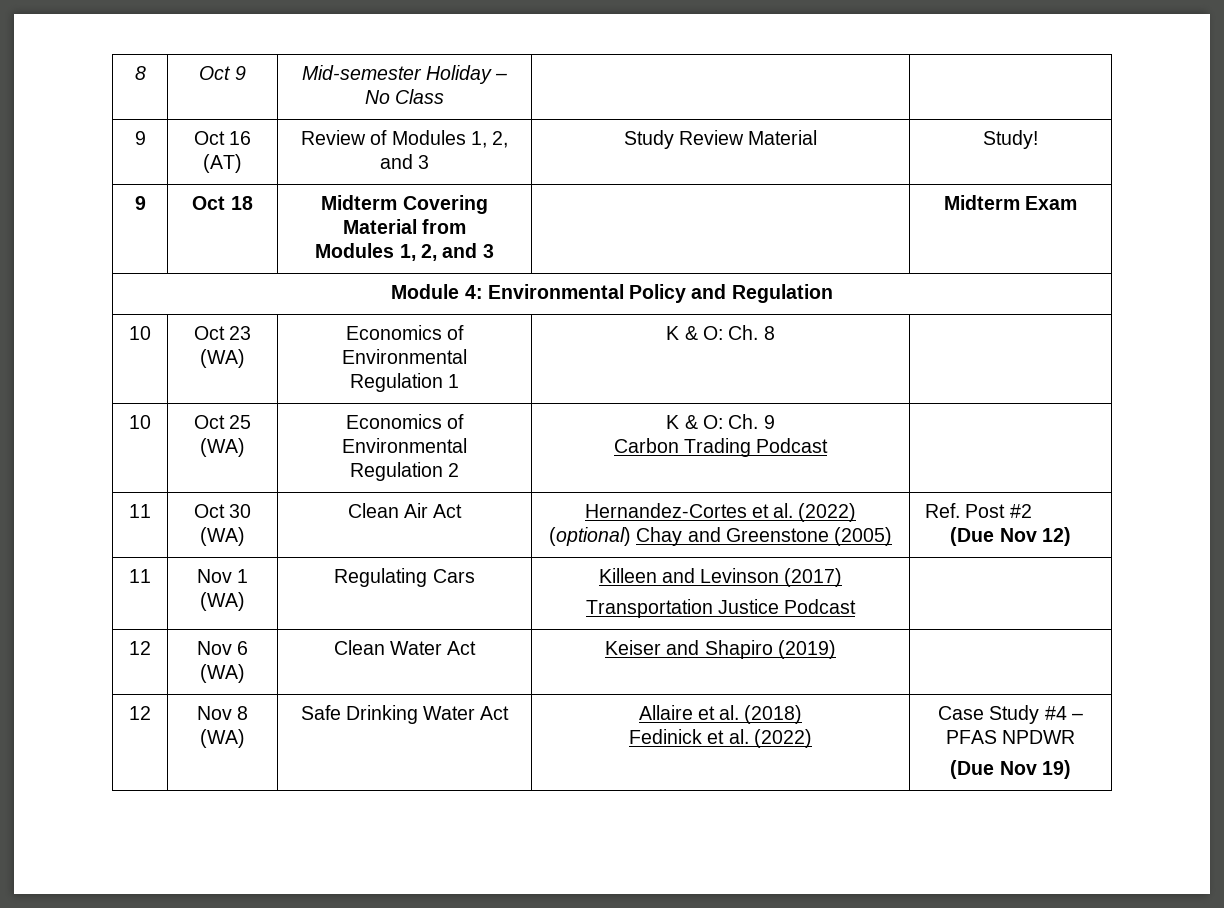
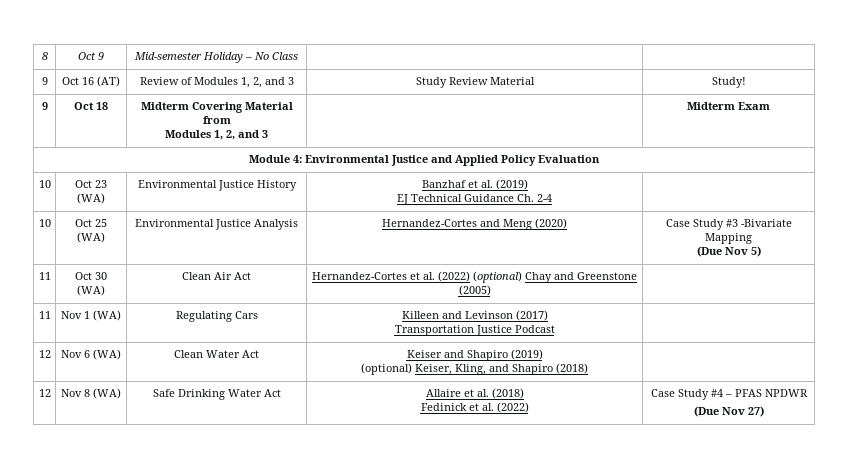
- Module 4: Environmental Policy and Regulation
+ Module 4: Environmental Justice and Applied Policy Evaluation
- 10 | Oct 23 (WA) | Economics of Environmental Regulation 1 | K & O: Ch. 8 |
- 10 | Oct 25 (WA) | Economics of Environmental Regulation 2 | K & O: Ch. 9
- Carbon Trading Podcast |
+ 10 | Oct 23 (WA) | Environmental Justice History | Banzhaf et al. (2019)
+ EJ Technical Guidance Ch. 2-4 |
+ 10 | Oct 25 (WA) | Environmental Justice Analysis | Hernandez-Cortes and Meng (2020) | Case Study #3 -Bivariate Mapping
+ (Due Nov 5)
- 11 | Oct 30 (WA) | Clean Air Act | Hernandez-Cortes et al. (2022) (optional) Chay and Greenstone (2005) | Ref. Post #2
- (Due Nov 12)
+ 11 | Oct 30 (WA) | Clean Air Act | Hernandez-Cortes et al. (2022) (optional) Chay and Greenstone (2005) |
- 12 | Nov 6 (WA) | Clean Water Act | Keiser and Shapiro (2019) |
+ 12 | Nov 6 (WA) | Clean Water Act | Keiser and Shapiro (2019)
+ (optional) Keiser, Kling, and Shapiro (2018) |
  12 | Nov 8 (WA) | Safe Drinking Water Act | Allaire et al. (2018)
  Fedinick et al. (2022) | Case Study #4 – PFAS NPDWR
- (Due Nov 19)
+ (Due Nov 27)

